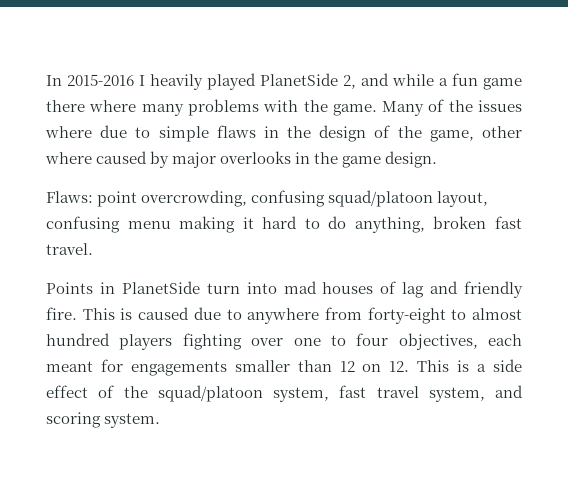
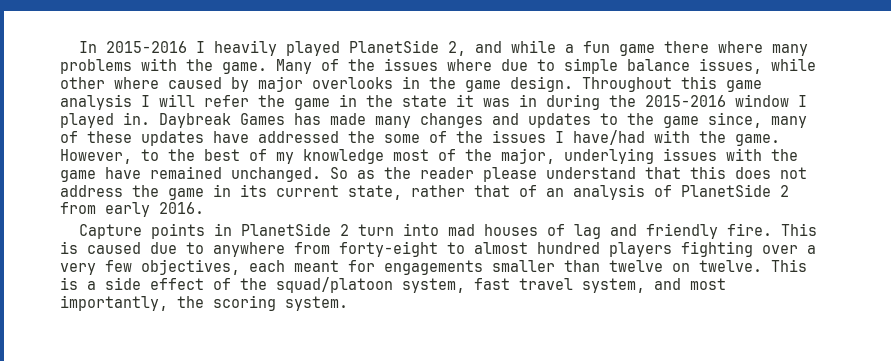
- Many of the issues where due to simple flaws in the design of the game, other where caused by major overlooks in the game design.
- Flaws: point overcrowding, confusing squad/platoon layout, confusing menu making it hard to do anything, broken fast travel.
- Points in PlanetSide turn into mad houses of lag and friendly fire.
+ Many of the issues where due to simple balance issues, while other where caused by major overlooks in the game design. Throughout this game analysis I will refer the game in the state it was in during the 2015-2016 window I played in. Daybreak Games has made many changes and updates to the game since, many of these updates have addressed the some of the issues I have/had with the game. However, to the best of my knowledge most of the major, underlying issues with the game have remained unchanged. So as the reader please understand that this does not address the game in its current state, rather that of an analysis of PlanetSide 2 from early 2016.
+ Capture points in PlanetSide 2 turn into mad houses of lag and friendly fire.
- This is caused due to anywhere from forty-eight to almost hundred players fighting over one to four objectives, each meant for engagements smaller than 12 on 12. This is a side effect of the squad/platoon system, fast travel system, and scoring system.
+ This is caused due to anywhere from forty-eight to almost hundred players fighting over a very few objectives, each meant for engagements smaller than twelve on twelve. This is a side effect of the squad/platoon system, fast travel system, and most importantly, the scoring system.

